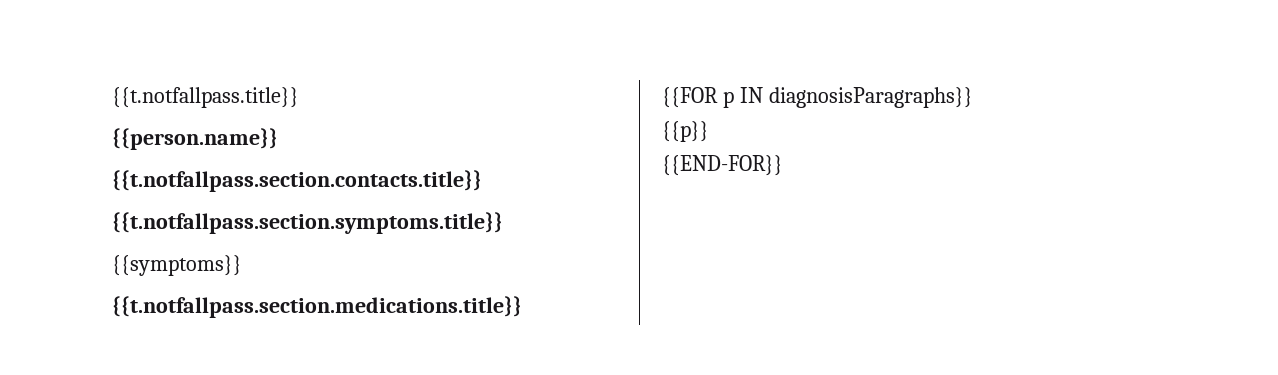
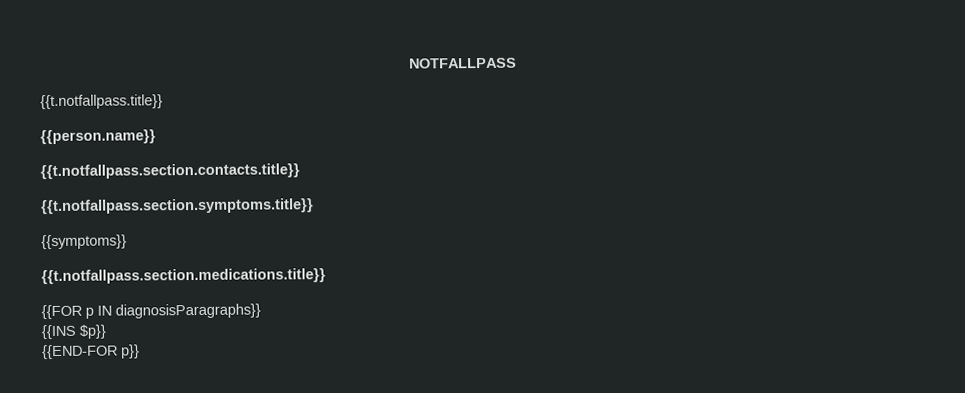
+ NOTFALLPASS
- {{p}}
- {{END-FOR}}
+ {{INS $p}}
+ {{END-FOR p}}

